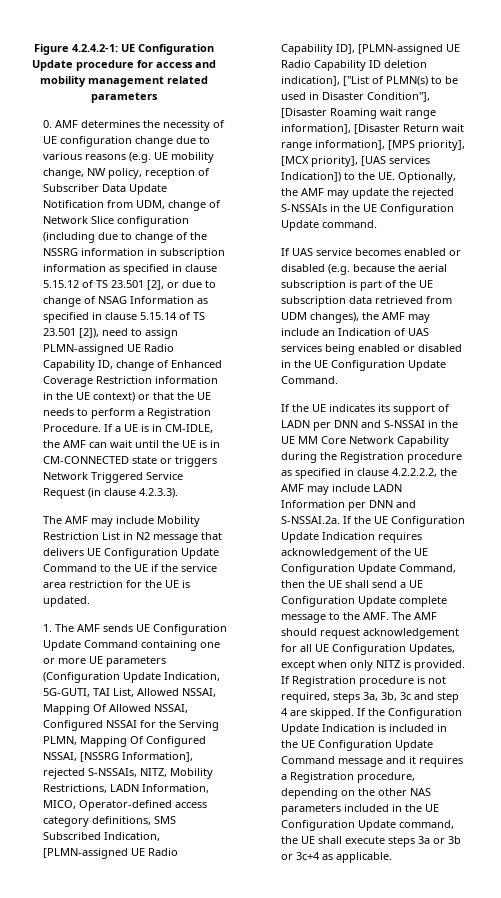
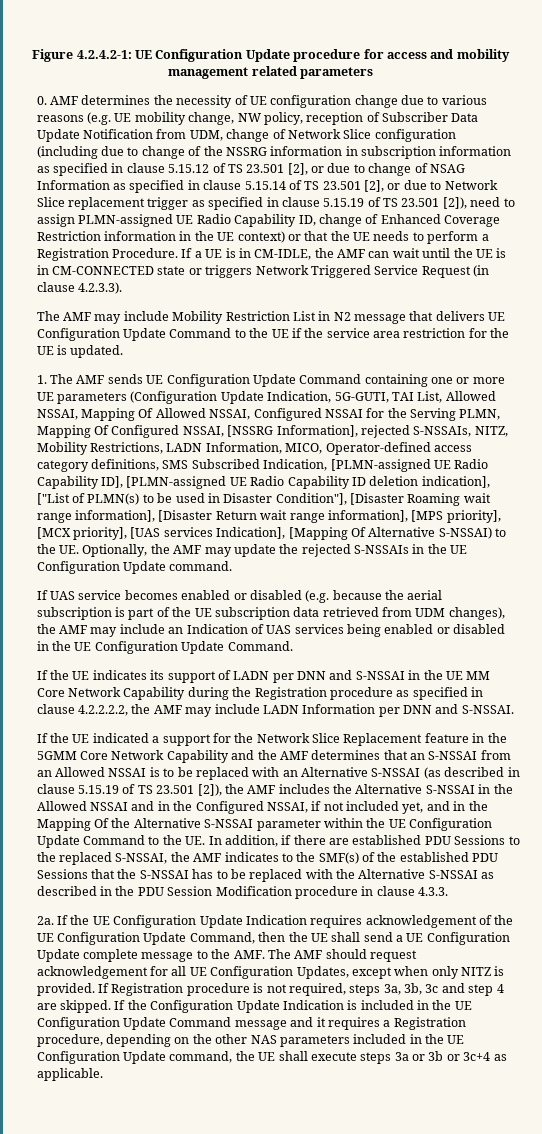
- 0. AMF determines the necessity of UE configuration change due to various reasons (e.g. UE mobility change, NW policy, reception of Subscriber Data Update Notification from UDM, change of Network Slice configuration (including due to change of the NSSRG information in subscription information as specified in clause 5.15.12 of TS 23.501 [2], or due to change of NSAG Information as specified in clause 5.15.14 of TS 23.501 [2]), need to assign PLMN-assigned UE Radio Capability ID, change of Enhanced Coverage Restriction information in the UE context) or that the UE needs to perform a Registration Procedure.
+ 0. AMF determines the necessity of UE configuration change due to various reasons (e.g. UE mobility change, NW policy, reception of Subscriber Data Update Notification from UDM, change of Network Slice configuration (including due to change of the NSSRG information in subscription information as specified in clause 5.15.12 of TS 23.501 [2], or due to change of NSAG Information as specified in clause 5.15.14 of TS 23.501 [2], or due to Network Slice replacement trigger as specified in clause 5.15.19 of TS 23.501 [2]), need to assign PLMN-assigned UE Radio Capability ID, change of Enhanced Coverage Restriction information in the UE context) or that the UE needs to perform a Registration Procedure.
- 1. The AMF sends UE Configuration Update Command containing one or more UE parameters (Configuration Update Indication, 5G-GUTI, TAI List, Allowed NSSAI, Mapping Of Allowed NSSAI, Configured NSSAI for the Serving PLMN, Mapping Of Configured NSSAI, [NSSRG Information], rejected S-NSSAIs, NITZ, Mobility Restrictions, LADN Information, MICO, Operator-defined access category definitions, SMS Subscribed Indication, [PLMN-assigned UE Radio Capability ID], [PLMN-assigned UE Radio Capability ID deletion indication], ["List of PLMN(s) to be used in Disaster Condition"], [Disaster Roaming wait range information], [Disaster Return wait range information], [MPS priority], [MCX priority], [UAS services Indication]) to the UE. Optionally, the AMF may update the rejected S-NSSAIs in the UE Configuration Update command.
+ 1. The AMF sends UE Configuration Update Command containing one or more UE parameters (Configuration Update Indication, 5G-GUTI, TAI List, Allowed NSSAI, Mapping Of Allowed NSSAI, Configured NSSAI for the Serving PLMN, Mapping Of Configured NSSAI, [NSSRG Information], rejected S-NSSAIs, NITZ, Mobility Restrictions, LADN Information, MICO, Operator-defined access category definitions, SMS Subscribed Indication, [PLMN-assigned UE Radio Capability ID], [PLMN-assigned UE Radio Capability ID deletion indication], ["List of PLMN(s) to be used in Disaster Condition"], [Disaster Roaming wait range information], [Disaster Return wait range information], [MPS priority], [MCX priority], [UAS services Indication], [Mapping Of Alternative S-NSSAI) to the UE. Optionally, the AMF may update the rejected S-NSSAIs in the UE Configuration Update command.
- If the UE indicates its support of LADN per DNN and S-NSSAI in the UE MM Core Network Capability during the Registration procedure as specified in clause 4.2.2.2.2, the AMF may include LADN Information per DNN and S-NSSAI.2a. If the UE Configuration Update Indication requires acknowledgement of the UE Configuration Update Command, then the UE shall send a UE Configuration Update complete message to the AMF. The AMF should request acknowledgement for all UE Configuration Updates, except when only NITZ is provided.
+ If the UE indicates its support of LADN per DNN and S-NSSAI in the UE MM Core Network Capability during the Registration procedure as specified in clause 4.2.2.2.2, the AMF may include LADN Information per DNN and S-NSSAI.
+ If the UE indicated a support for the Network Slice Replacement feature in the 5GMM Core Network Capability and the AMF determines that an S-NSSAI from an Allowed NSSAI is to be replaced with an Alternative S-NSSAI (as described in clause 5.15.19 of TS 23.501 [2]), the AMF includes the Alternative S-NSSAI in the Allowed NSSAI and in the Configured NSSAI, if not included yet, and in the Mapping Of the Alternative S-NSSAI parameter within the UE Configuration Update Command to the UE. In addition, if there are established PDU Sessions to the replaced S-NSSAI, the AMF indicates to the SMF(s) of the established PDU Sessions that the S-NSSAI has to be replaced with the Alternative S-NSSAI as described in the PDU Session Modification procedure in clause 4.3.3.
+ 2a. If the UE Configuration Update Indication requires acknowledgement of the UE Configuration Update Command, then the UE shall send a UE Configuration Update complete message to the AMF. The AMF should request acknowledgement for all UE Configuration Updates, except when only NITZ is provided.

